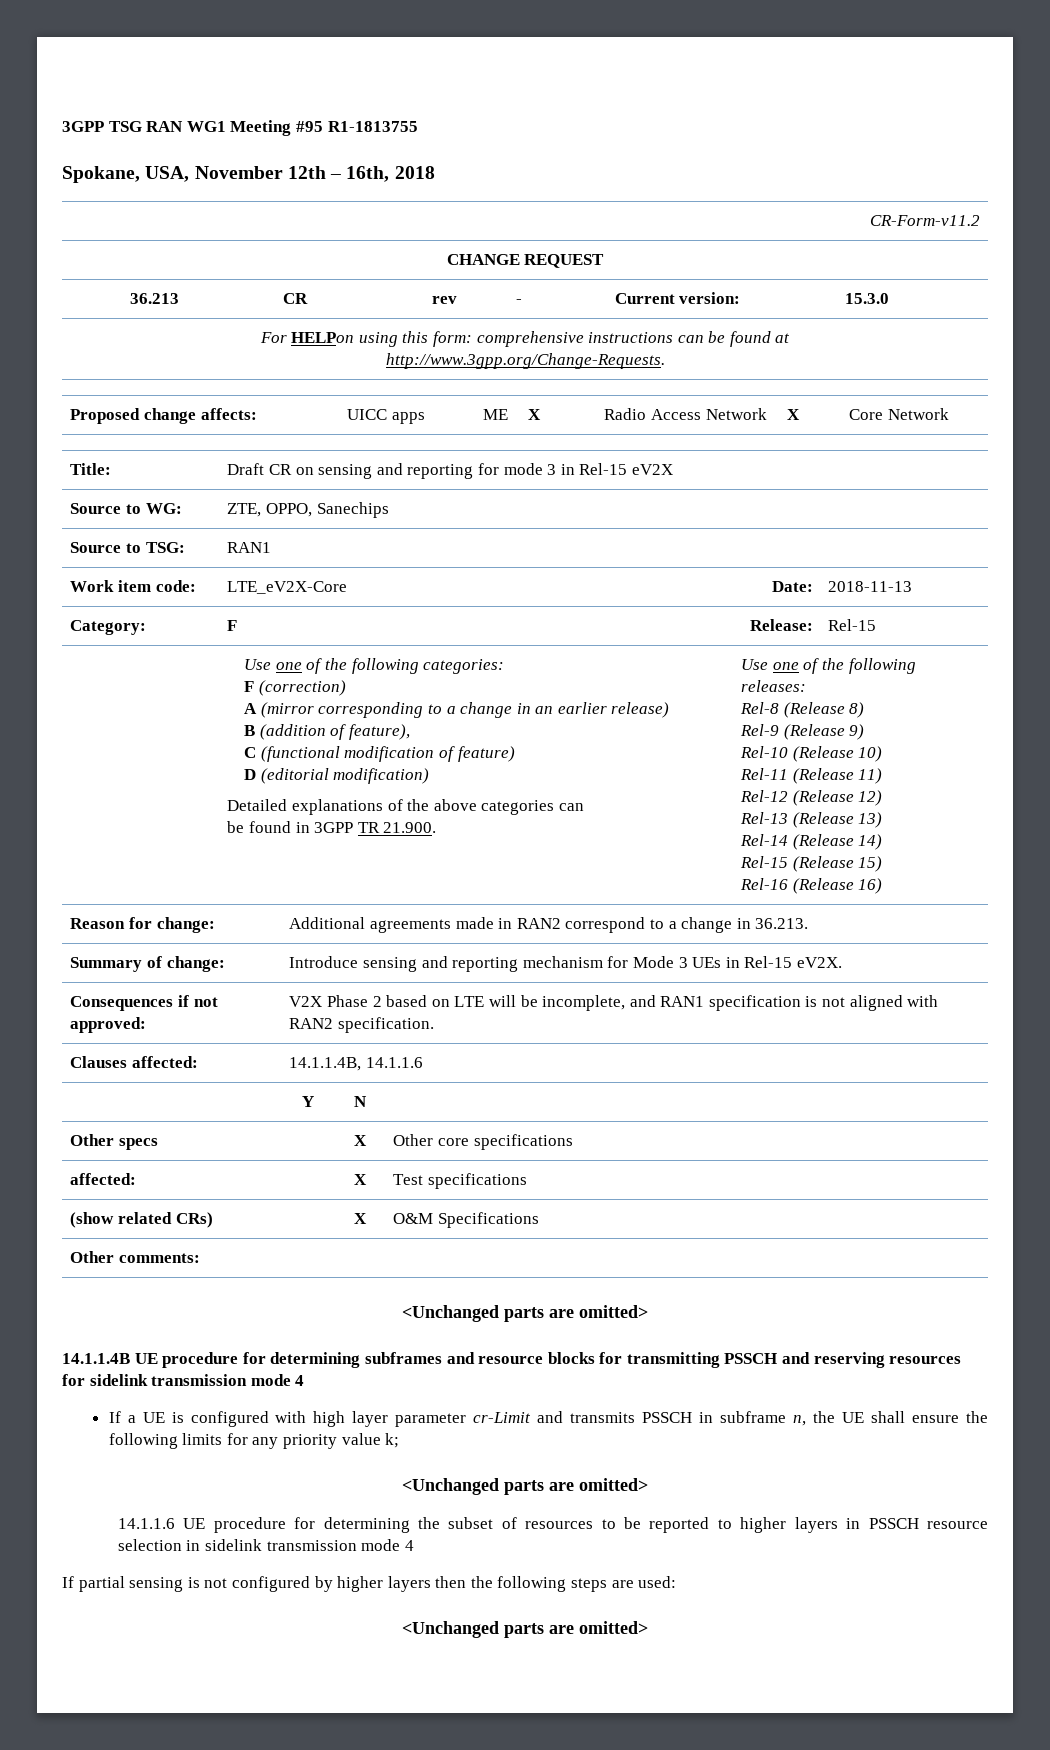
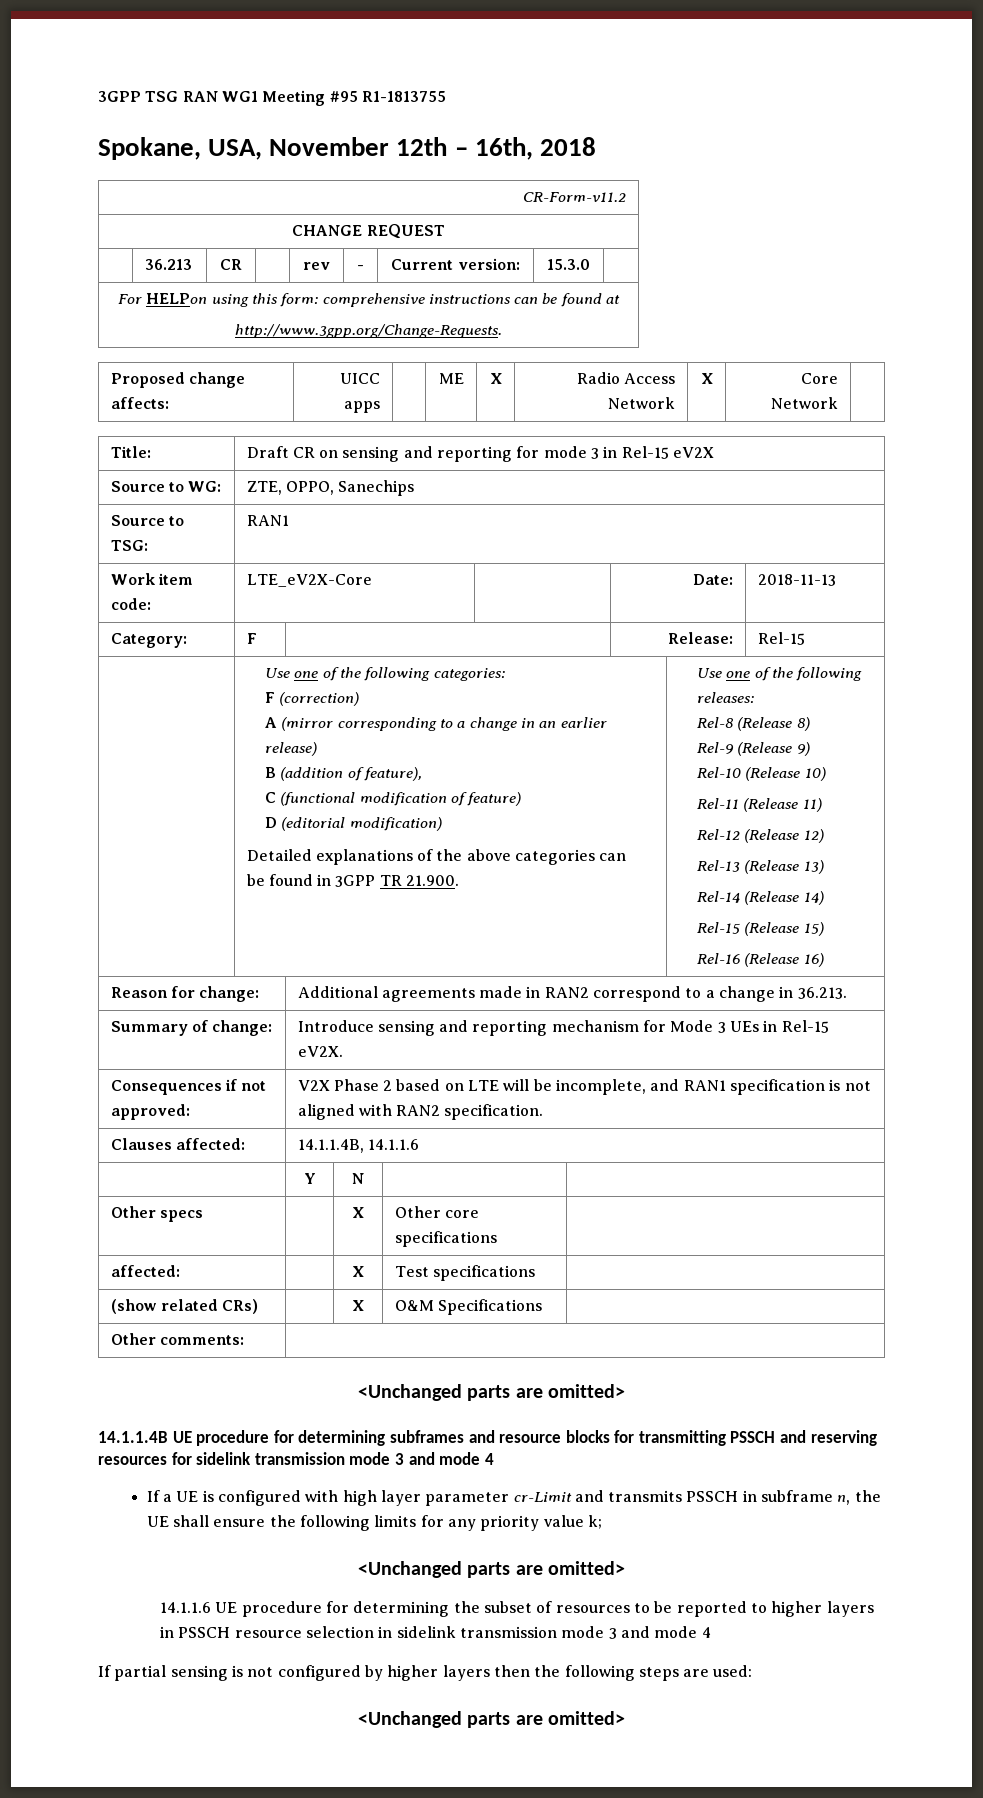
- 14.1.1.4B UE procedure for determining subframes and resource blocks for transmitting PSSCH and reserving resources for sidelink transmission mode 4
+ 14.1.1.4B UE procedure for determining subframes and resource blocks for transmitting PSSCH and reserving resources for sidelink transmission mode 3 and mode 4
- 14.1.1.6 UE procedure for determining the subset of resources to be reported to higher layers in PSSCH resource selection in sidelink transmission mode 4
+ 14.1.1.6 UE procedure for determining the subset of resources to be reported to higher layers in PSSCH resource selection in sidelink transmission mode 3 and mode 4

